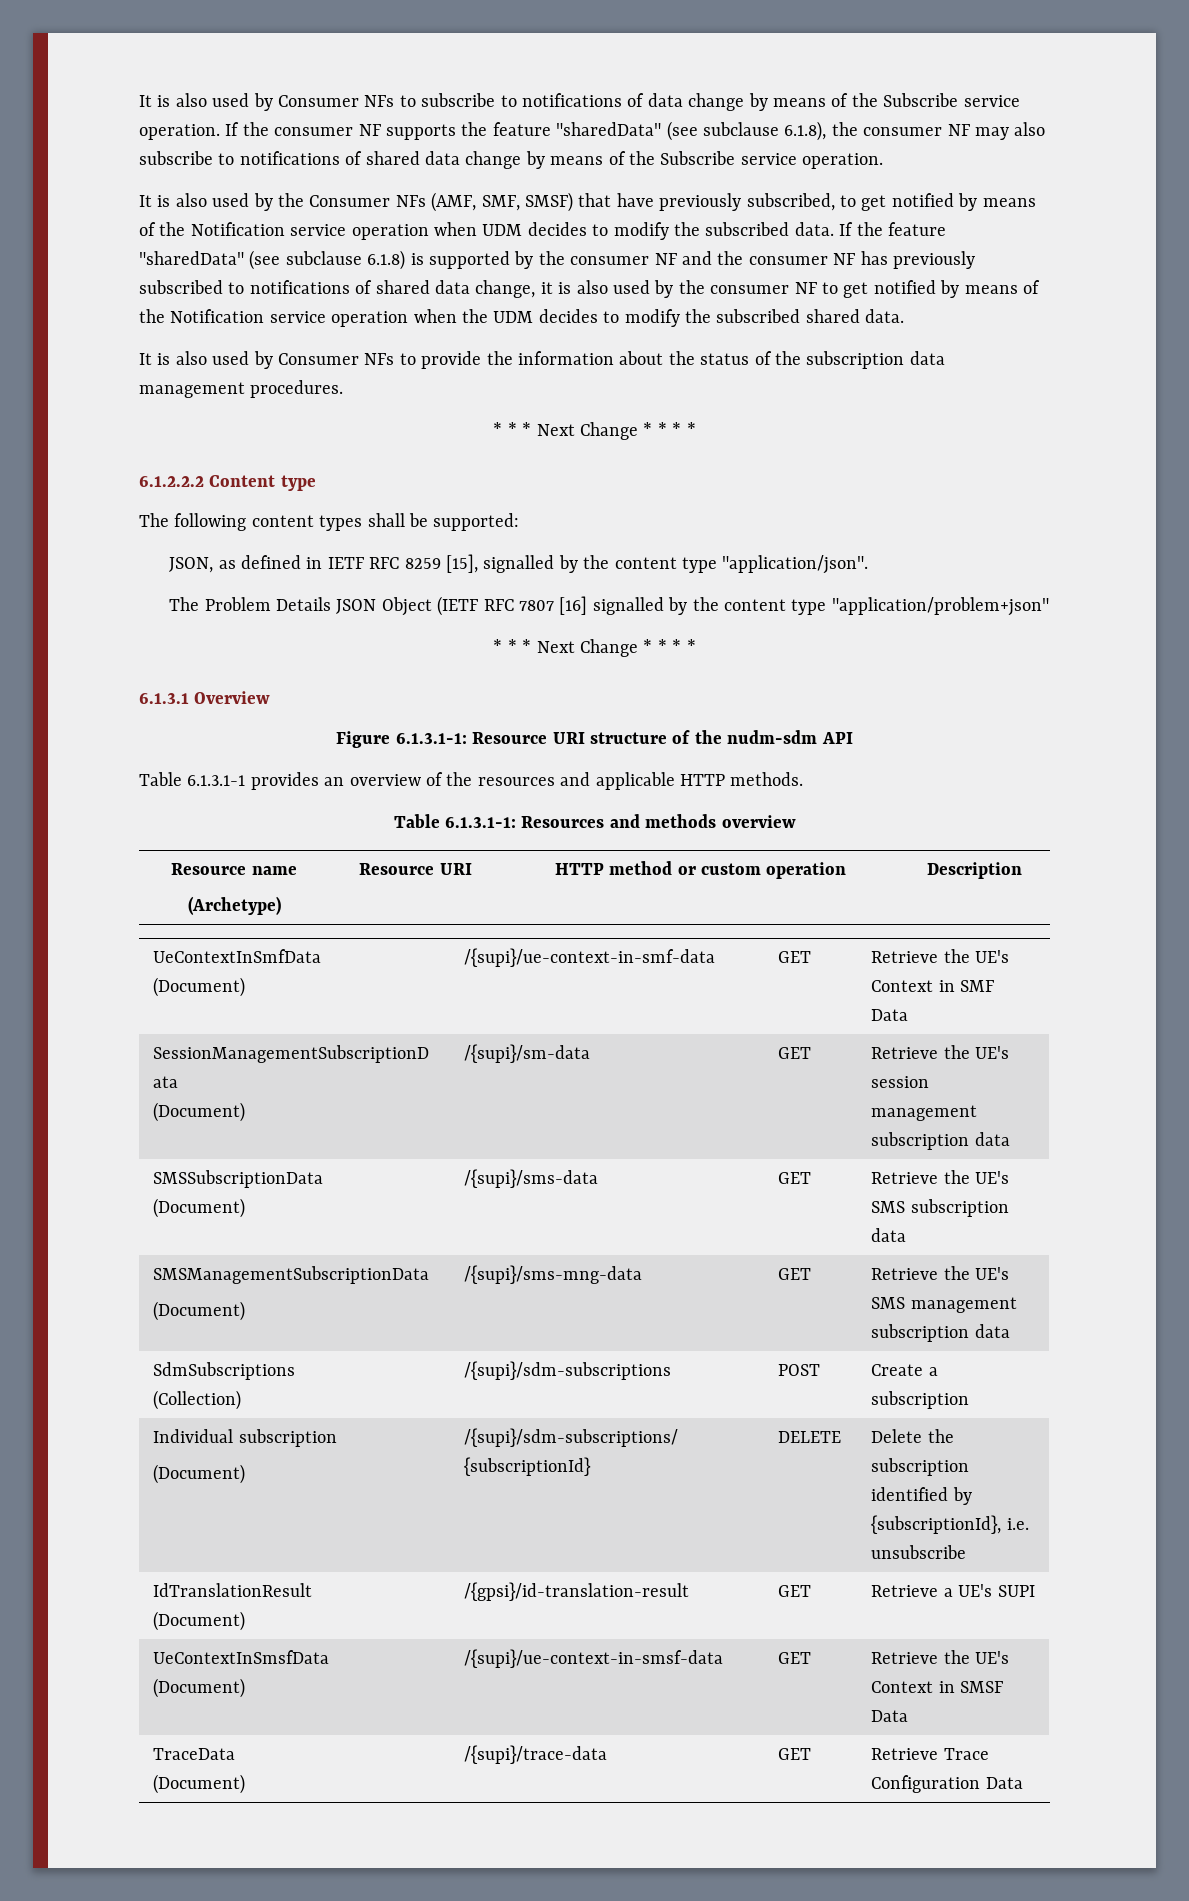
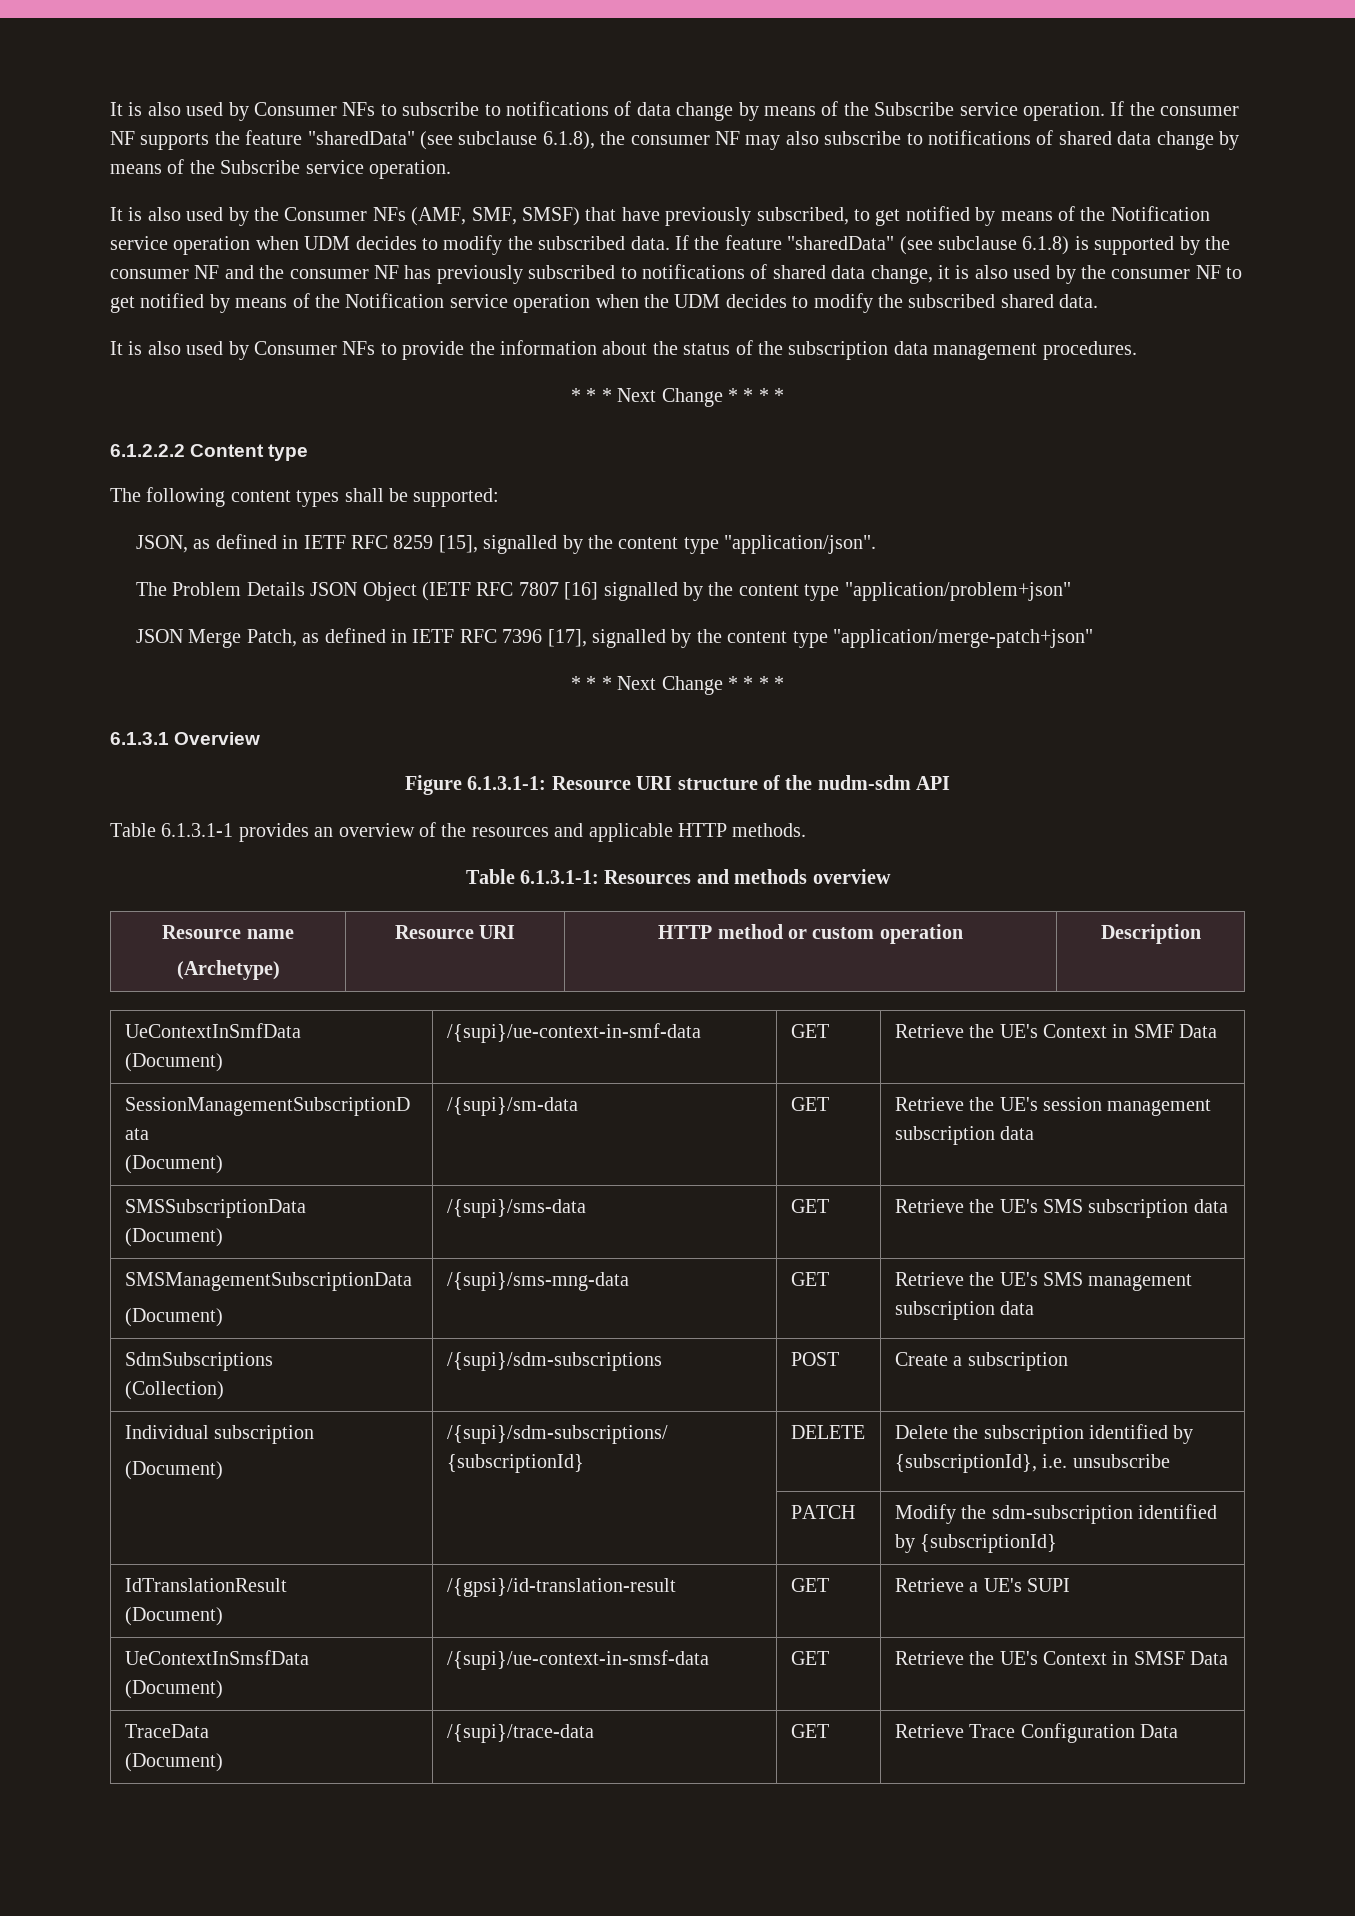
+ JSON Merge Patch, as defined in IETF RFC 7396 [17], signalled by the content type "application/merge-patch+json"
+ | | PATCH | Modify the sdm-subscription identified by {subscriptionId}

